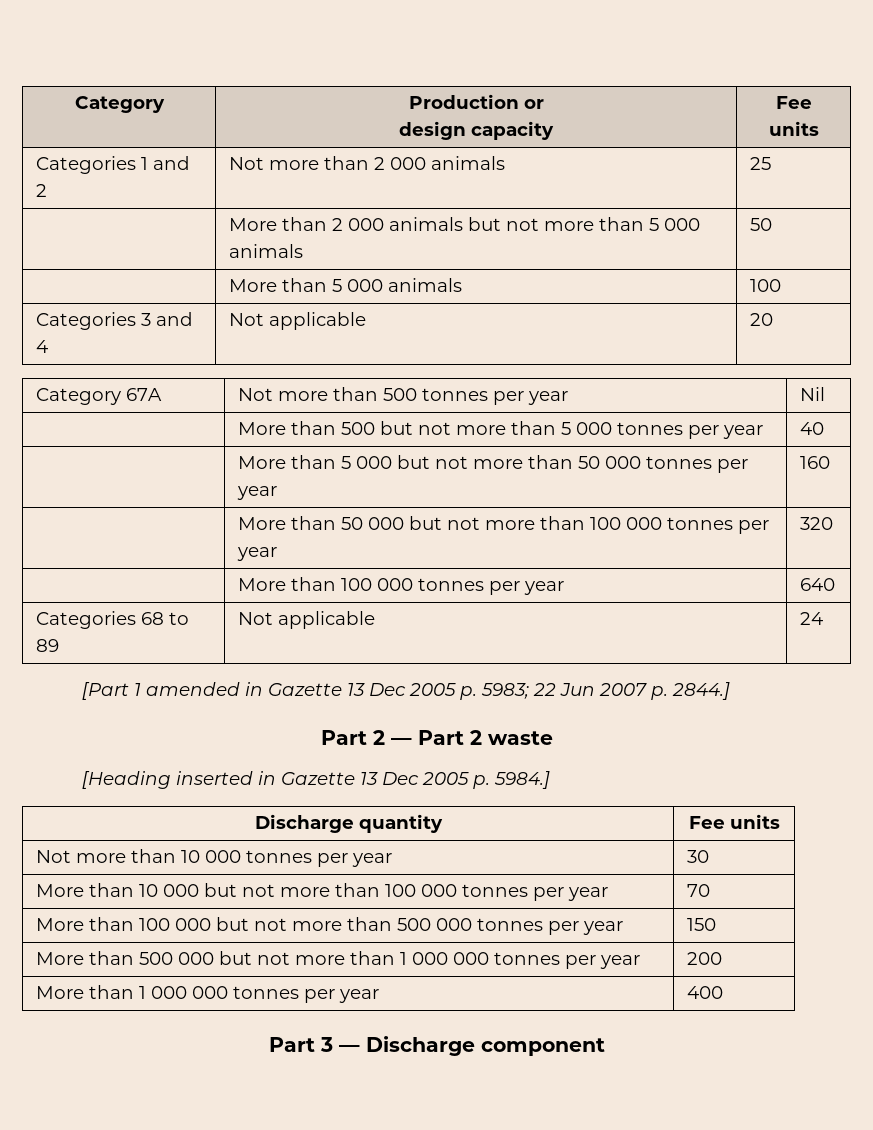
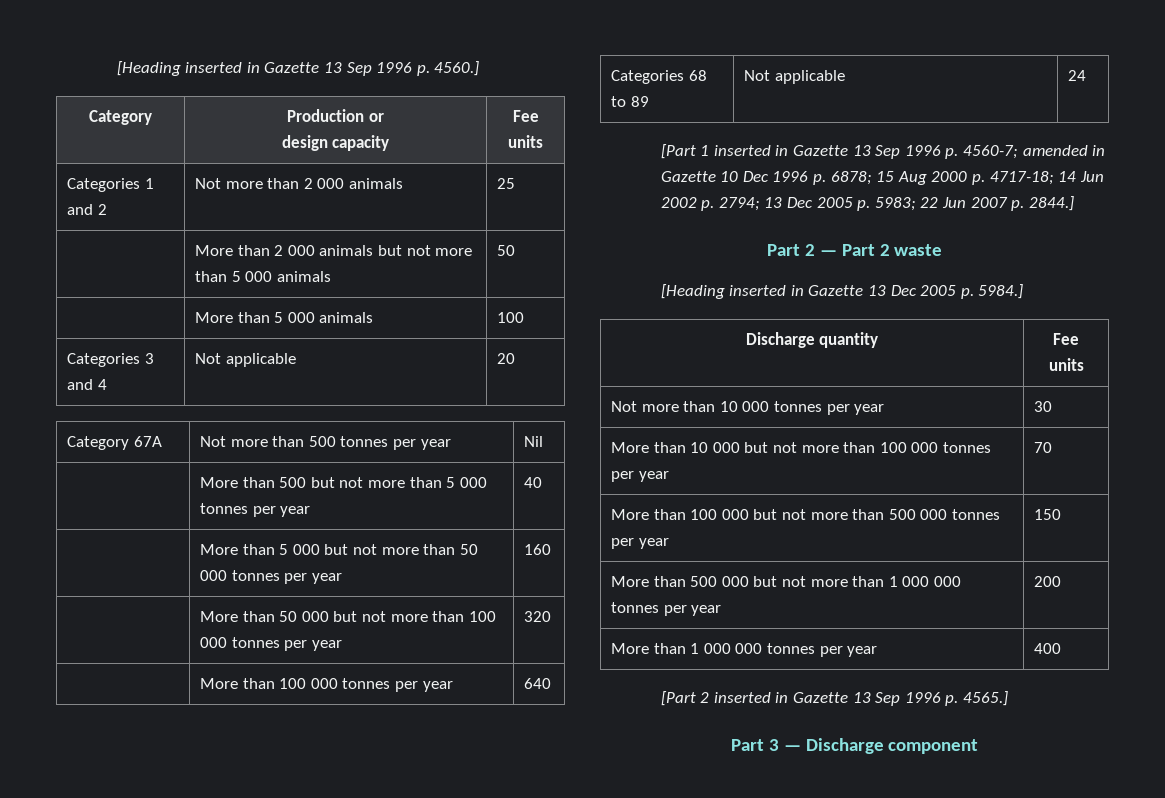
+ [Heading inserted in Gazette 13 Sep 1996 p. 4560.]
- [Part 1 amended in Gazette 13 Dec 2005 p. 5983; 22 Jun 2007 p. 2844.]
+ [Part 1 inserted in Gazette 13 Sep 1996 p. 4560-7; amended in Gazette 10 Dec 1996 p. 6878; 15 Aug 2000 p. 4717-18; 14 Jun 2002 p. 2794; 13 Dec 2005 p. 5983; 22 Jun 2007 p. 2844.]
+ [Part 2 inserted in Gazette 13 Sep 1996 p. 4565.]

